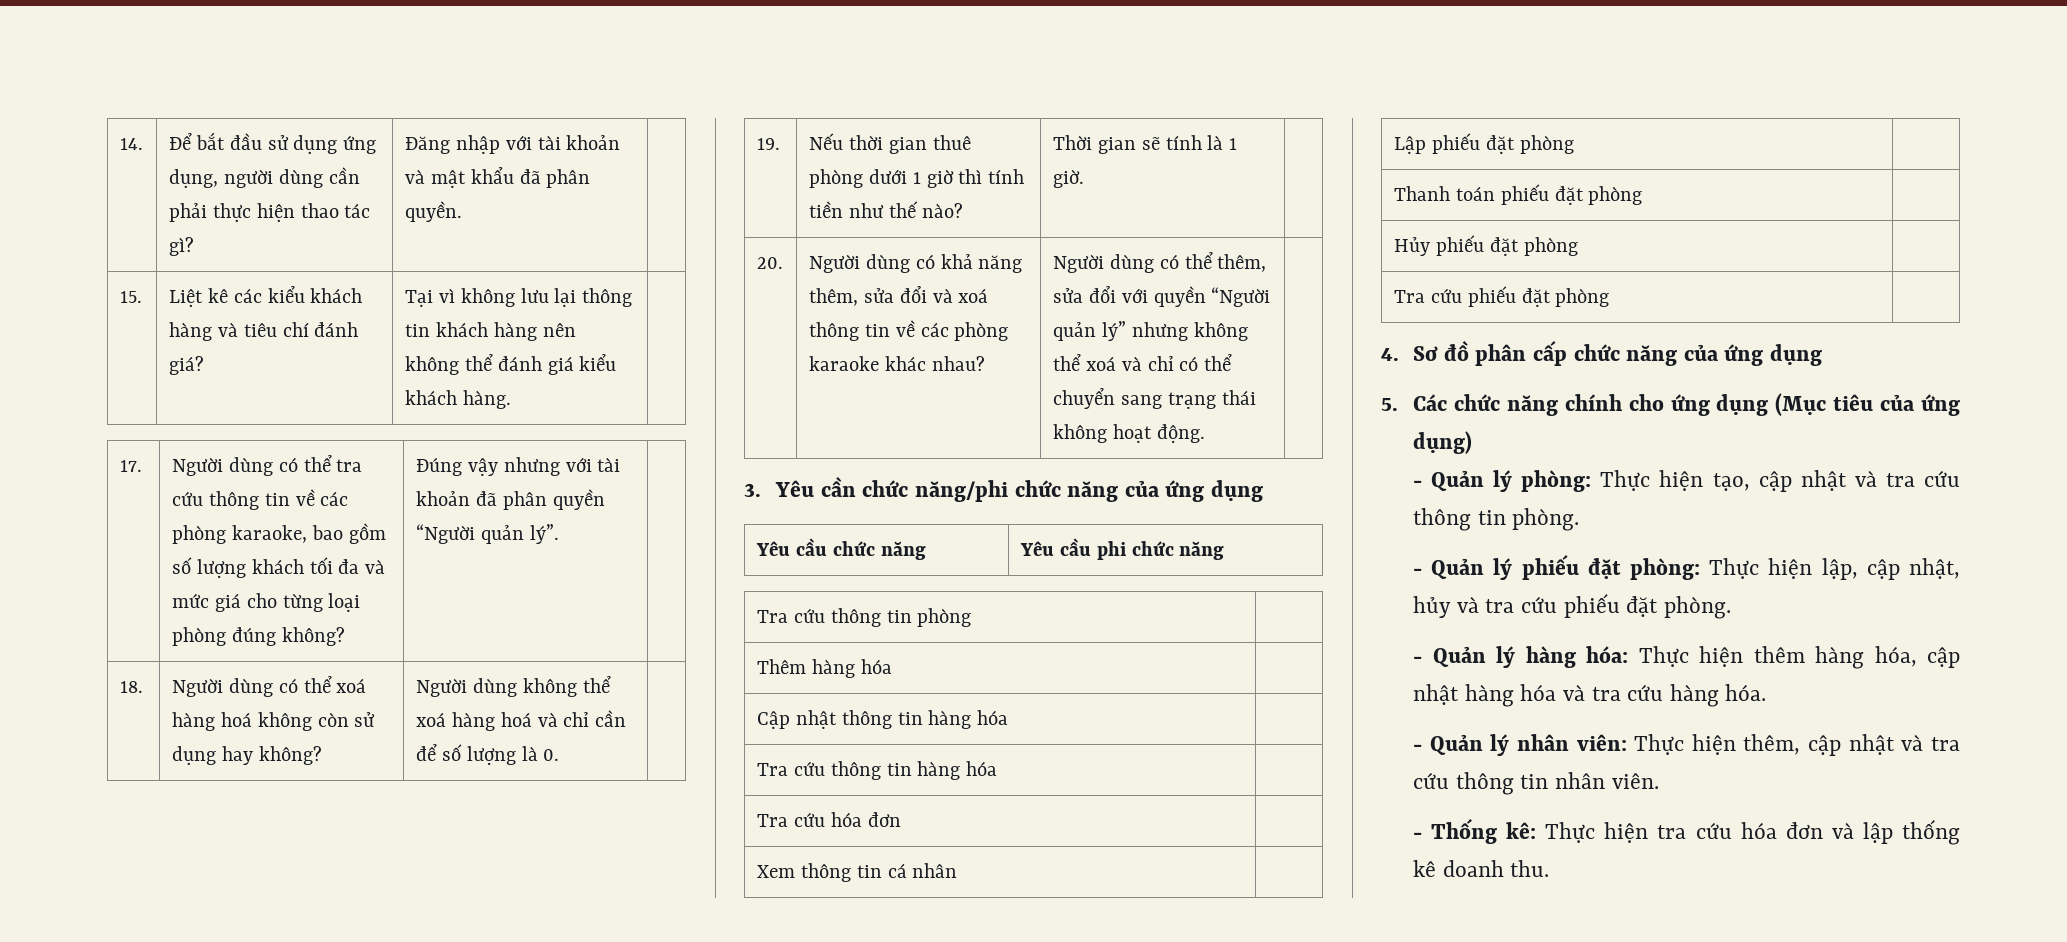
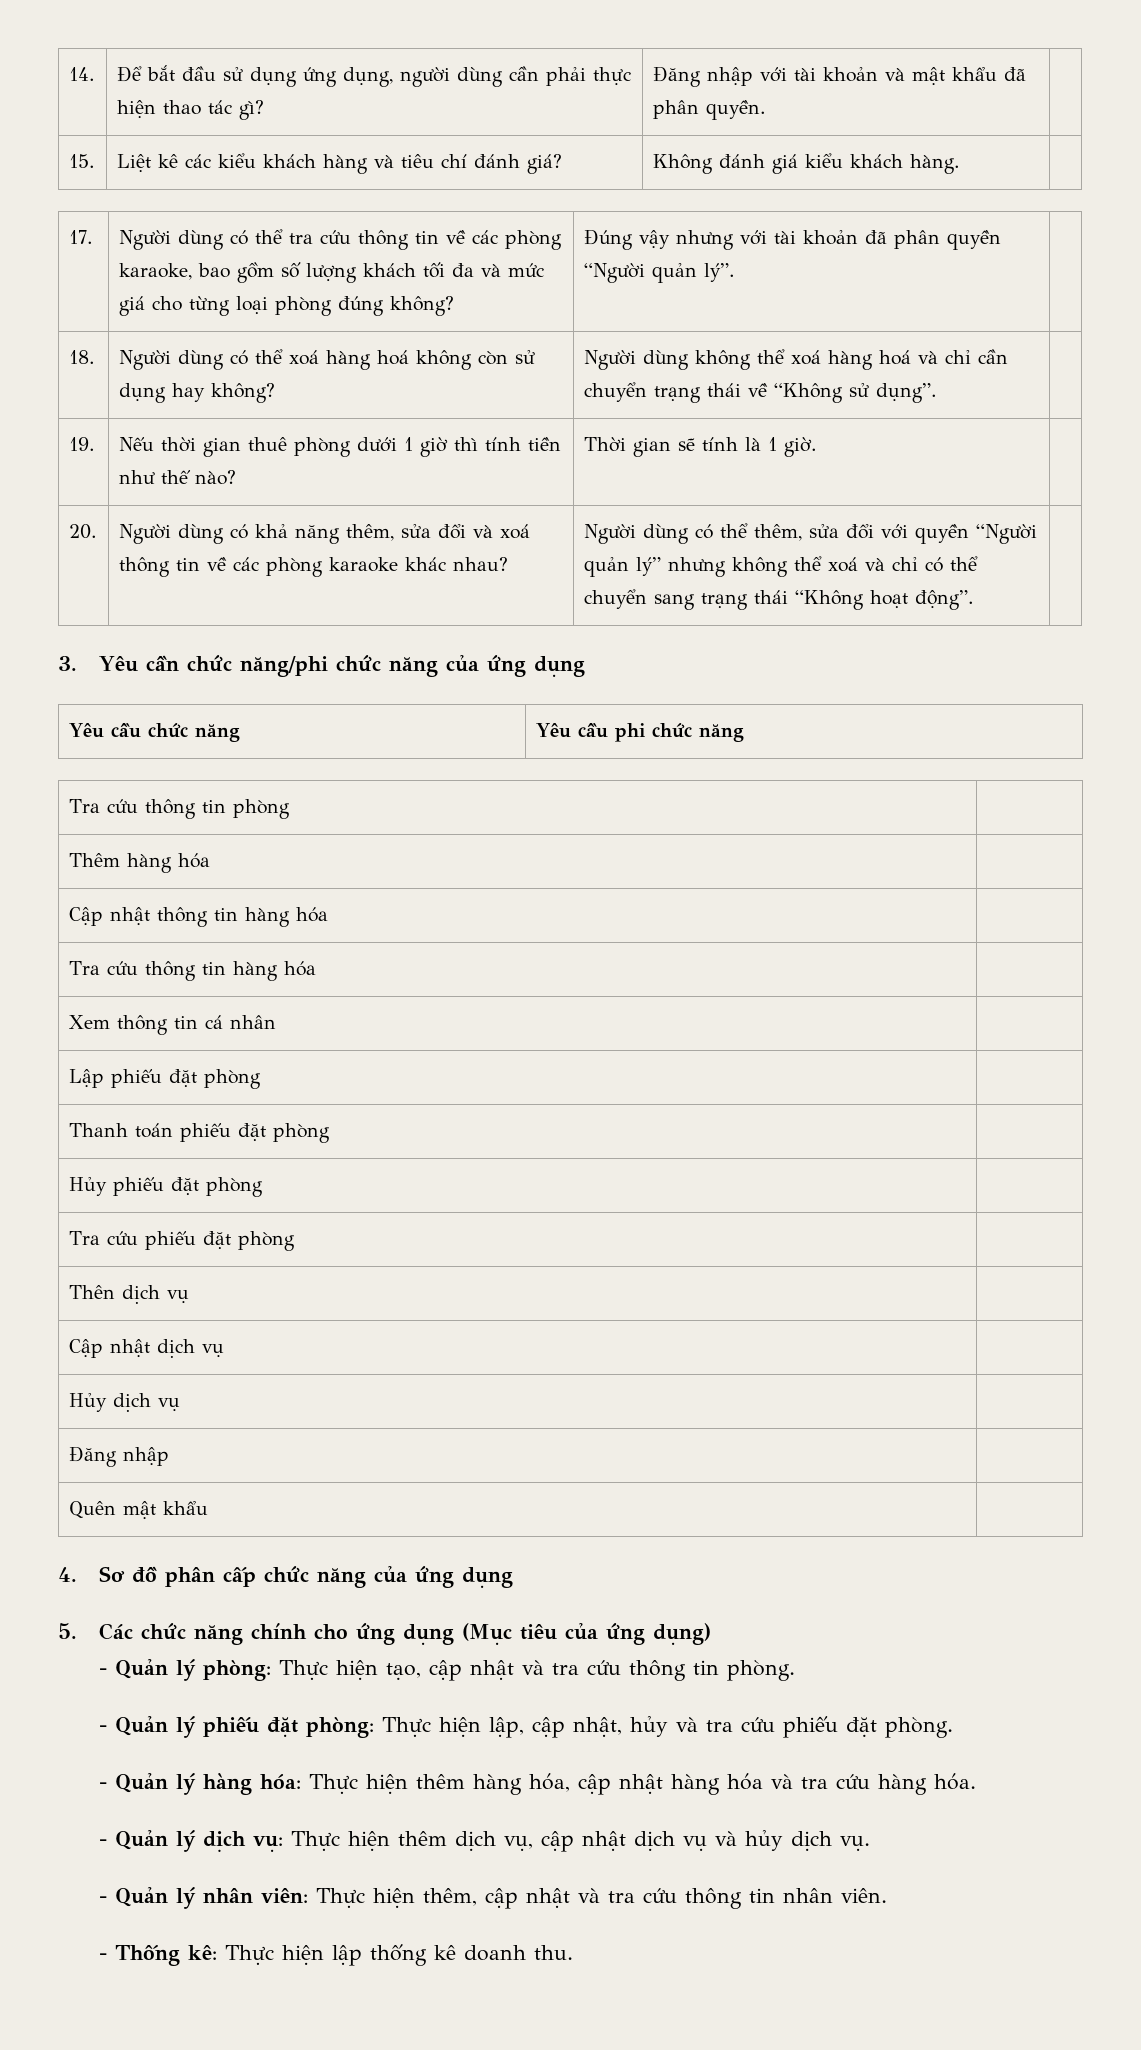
- 15. | Liệt kê các kiểu khách hàng và tiêu chí đánh giá? | Tại vì không lưu lại thông tin khách hàng nên không thể đánh giá kiểu khách hàng. |
+ 15. | Liệt kê các kiểu khách hàng và tiêu chí đánh giá? | Không đánh giá kiểu khách hàng. |
- 18. | Người dùng có thể xoá hàng hoá không còn sử dụng hay không? | Người dùng không thể xoá hàng hoá và chỉ cần để số lượng là 0. |
+ 18. | Người dùng có thể xoá hàng hoá không còn sử dụng hay không? | Người dùng không thể xoá hàng hoá và chỉ cần chuyển trạng thái về “Không sử dụng”. |
- Người dùng có thể thêm, sửa đổi với quyền “Người quản lý” nhưng không thể xoá và chỉ có thể chuyển sang trạng thái không hoạt động.
+ Người dùng có thể thêm, sửa đổi với quyền “Người quản lý” nhưng không thể xoá và chỉ có thể chuyển sang trạng thái “Không hoạt động”.
- Tra cứu hóa đơn |
+ Thên dịch vụ |
+ Cập nhật dịch vụ |
+ Hủy dịch vụ |
+ Đăng nhập |
+ Quên mật khẩu |
+ - Quản lý dịch vụ: Thực hiện thêm dịch vụ, cập nhật dịch vụ và hủy dịch vụ.
- - Thống kê: Thực hiện tra cứu hóa đơn và lập thống kê doanh thu.
+ - Thống kê: Thực hiện lập thống kê doanh thu.

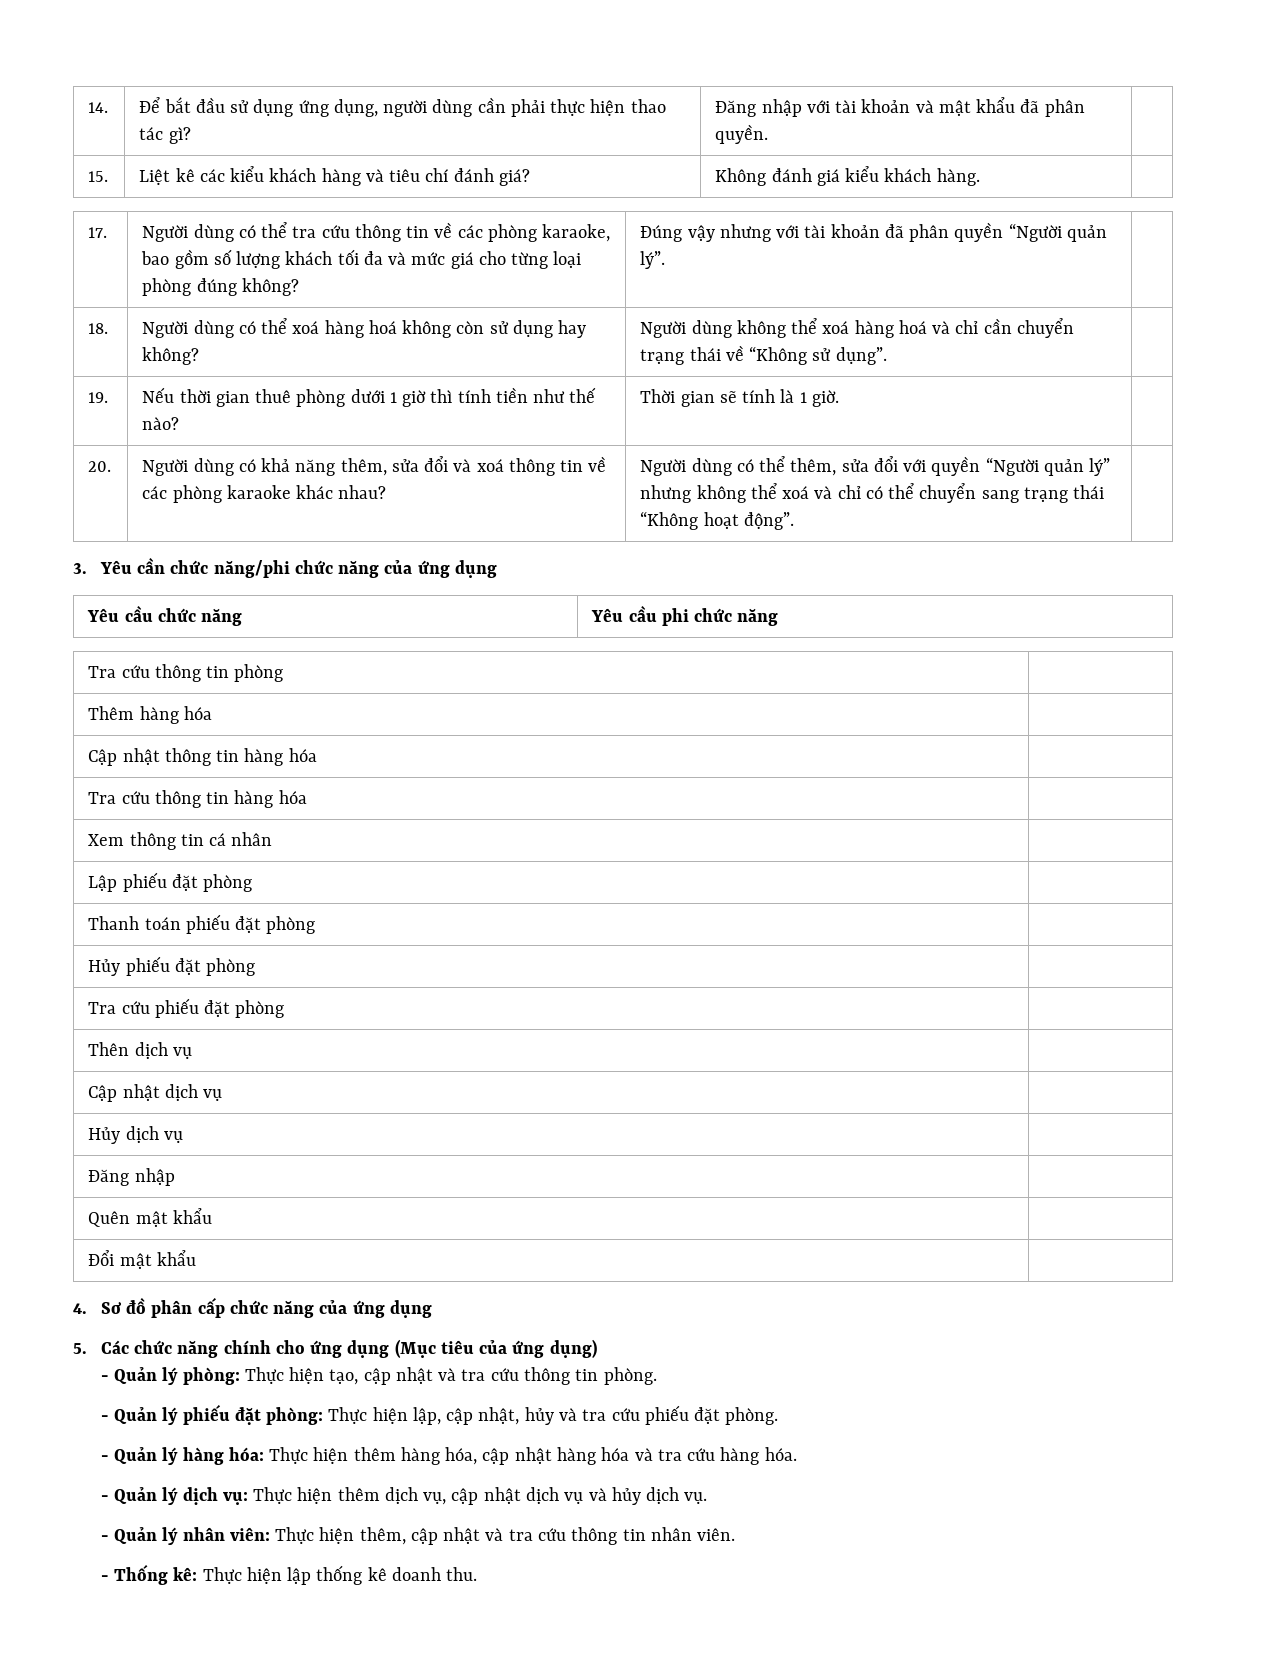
+ Đổi mật khẩu |

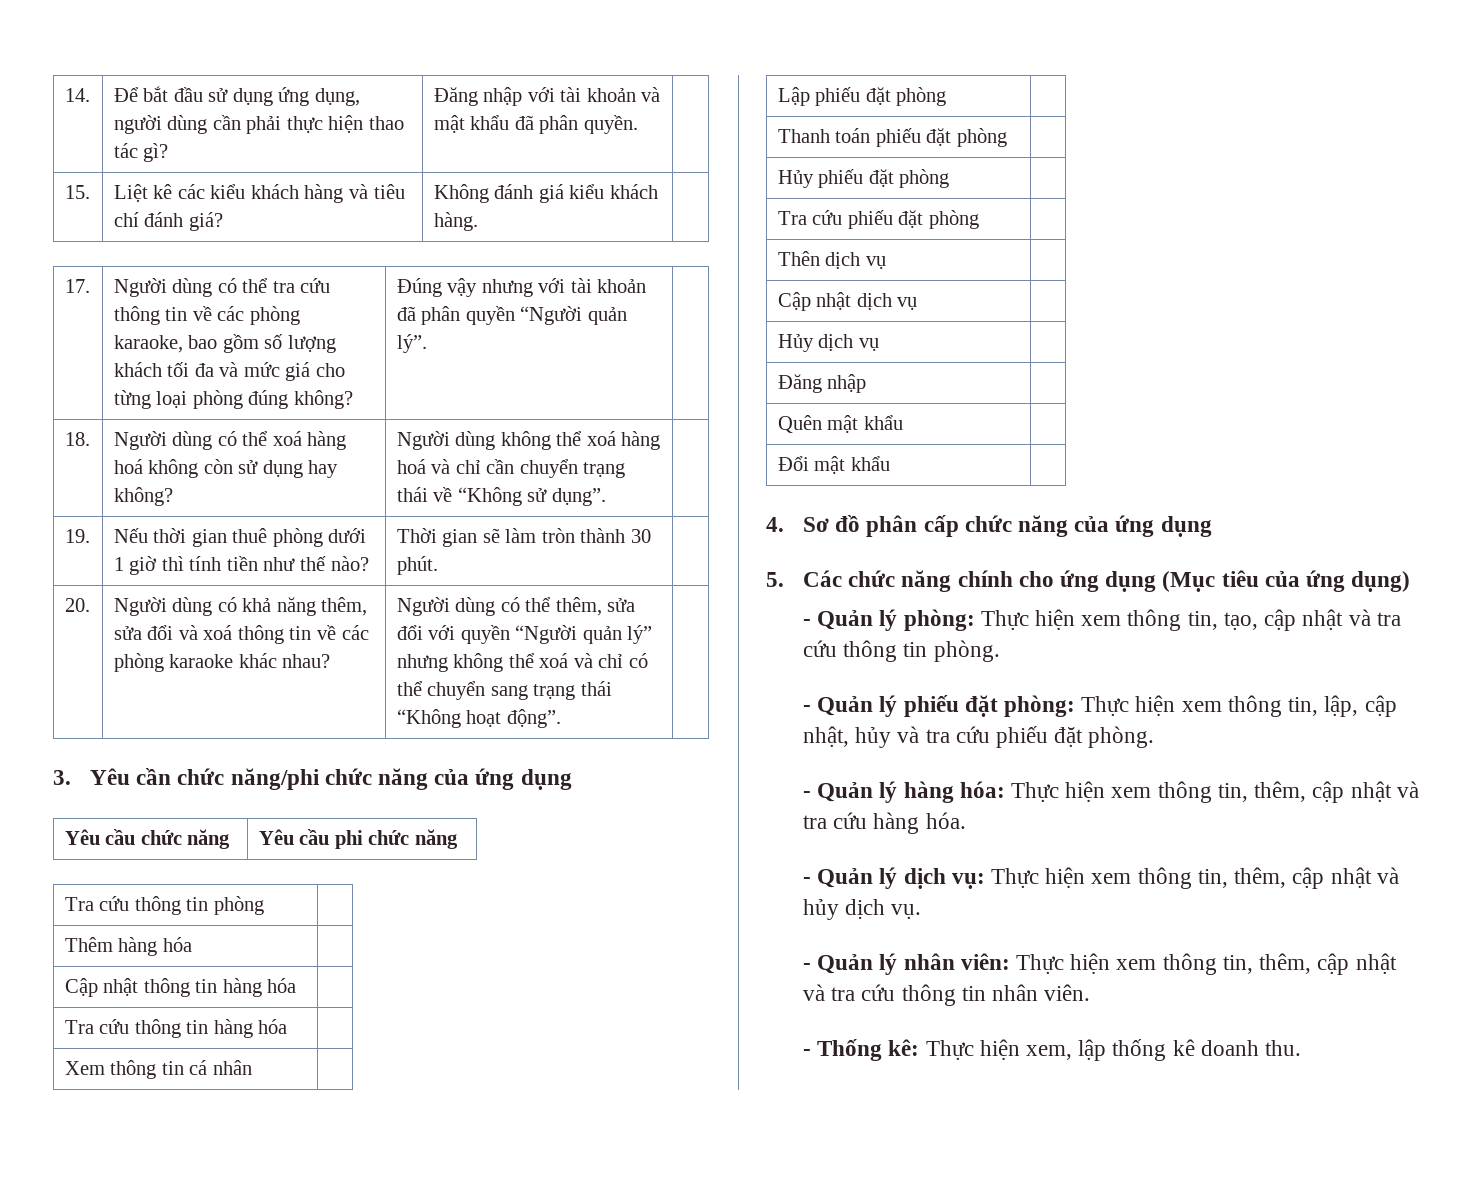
- 19. | Nếu thời gian thuê phòng dưới 1 giờ thì tính tiền như thế nào? | Thời gian sẽ tính là 1 giờ. |
+ 19. | Nếu thời gian thuê phòng dưới 1 giờ thì tính tiền như thế nào? | Thời gian sẽ làm tròn thành 30 phút. |
- - Quản lý phòng: Thực hiện tạo, cập nhật và tra cứu thông tin phòng.
+ - Quản lý phòng: Thực hiện xem thông tin, tạo, cập nhật và tra cứu thông tin phòng.
- - Quản lý phiếu đặt phòng: Thực hiện lập, cập nhật, hủy và tra cứu phiếu đặt phòng.
+ - Quản lý phiếu đặt phòng: Thực hiện xem thông tin, lập, cập nhật, hủy và tra cứu phiếu đặt phòng.
- - Quản lý hàng hóa: Thực hiện thêm hàng hóa, cập nhật hàng hóa và tra cứu hàng hóa.
+ - Quản lý hàng hóa: Thực hiện xem thông tin, thêm, cập nhật và tra cứu hàng hóa.
- - Quản lý dịch vụ: Thực hiện thêm dịch vụ, cập nhật dịch vụ và hủy dịch vụ.
+ - Quản lý dịch vụ: Thực hiện xem thông tin, thêm, cập nhật và hủy dịch vụ.
- - Quản lý nhân viên: Thực hiện thêm, cập nhật và tra cứu thông tin nhân viên.
+ - Quản lý nhân viên: Thực hiện xem thông tin, thêm, cập nhật và tra cứu thông tin nhân viên.
- - Thống kê: Thực hiện lập thống kê doanh thu.
+ - Thống kê: Thực hiện xem, lập thống kê doanh thu.

